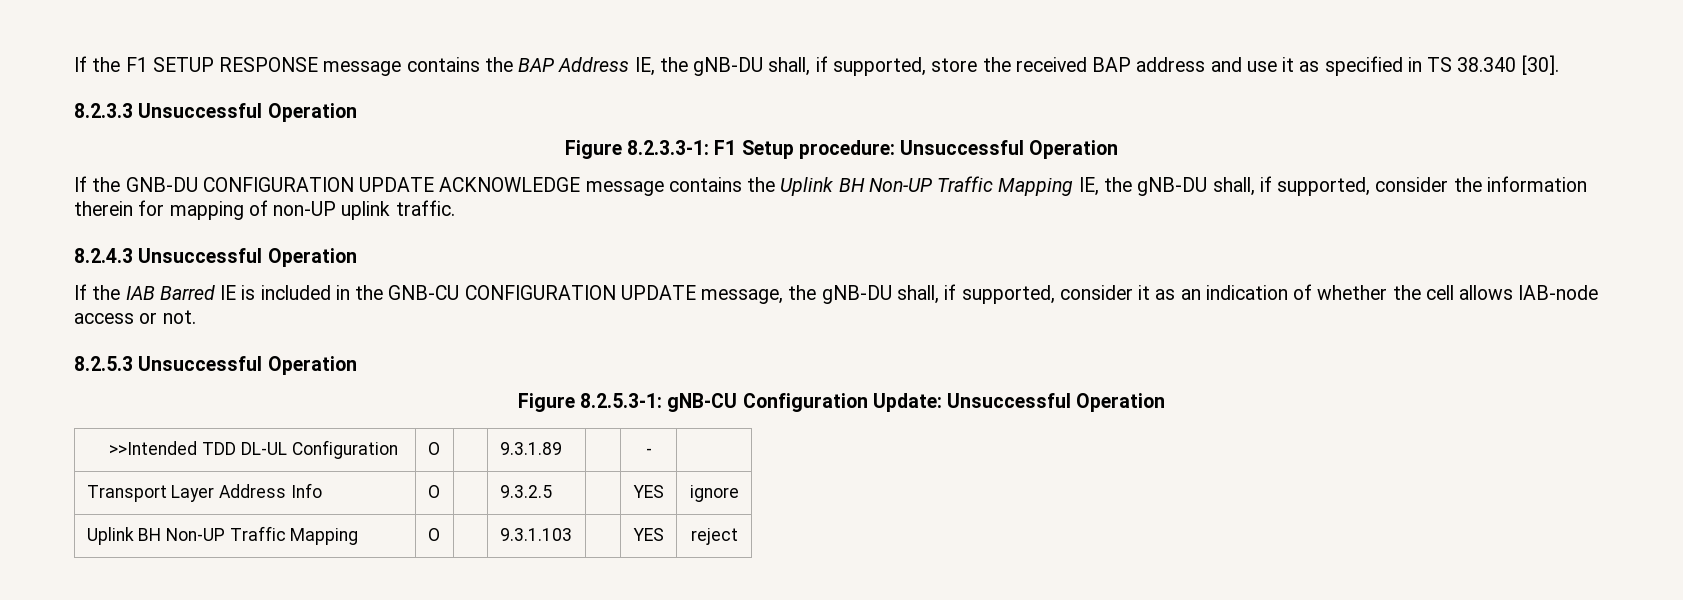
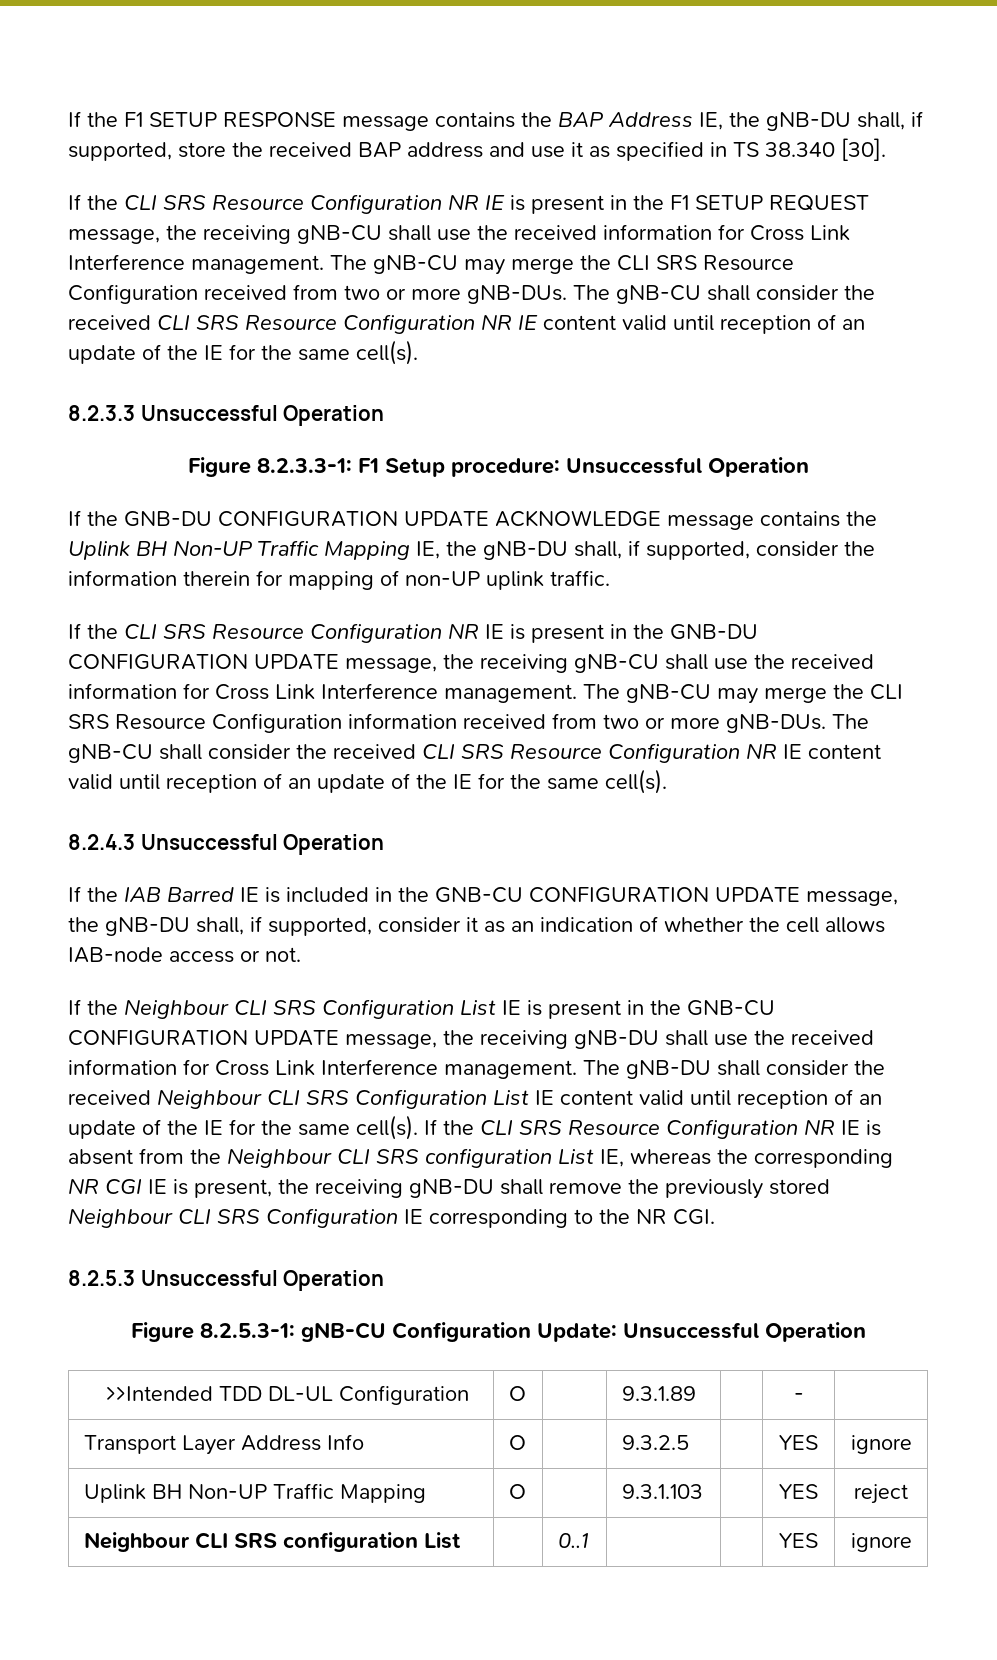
+ If the CLI SRS Resource Configuration NR IE is present in the F1 SETUP REQUEST message, the receiving gNB-CU shall use the received information for Cross Link Interference management. The gNB-CU may merge the CLI SRS Resource Configuration received from two or more gNB-DUs. The gNB-CU shall consider the received CLI SRS Resource Configuration NR IE content valid until reception of an update of the IE for the same cell(s).
+ If the CLI SRS Resource Configuration NR IE is present in the GNB-DU CONFIGURATION UPDATE message, the receiving gNB-CU shall use the received information for Cross Link Interference management. The gNB-CU may merge the CLI SRS Resource Configuration information received from two or more gNB-DUs. The gNB-CU shall consider the received CLI SRS Resource Configuration NR IE content valid until reception of an update of the IE for the same cell(s).
+ If the Neighbour CLI SRS Configuration List IE is present in the GNB-CU CONFIGURATION UPDATE message, the receiving gNB-DU shall use the received information for Cross Link Interference management. The gNB-DU shall consider the received Neighbour CLI SRS Configuration List IE content valid until reception of an update of the IE for the same cell(s). If the CLI SRS Resource Configuration NR IE is absent from the Neighbour CLI SRS configuration List IE, whereas the corresponding NR CGI IE is present, the receiving gNB-DU shall remove the previously stored Neighbour CLI SRS Configuration IE corresponding to the NR CGI.
+ Neighbour CLI SRS configuration List | | 0..1 | | | YES | ignore

